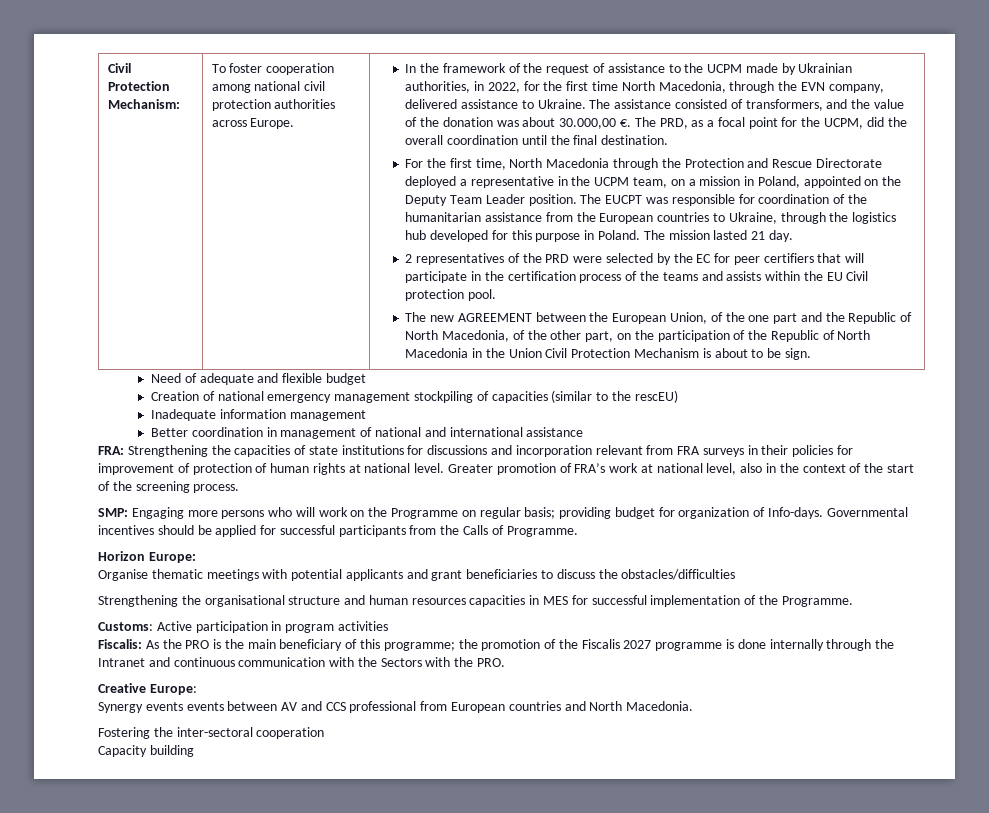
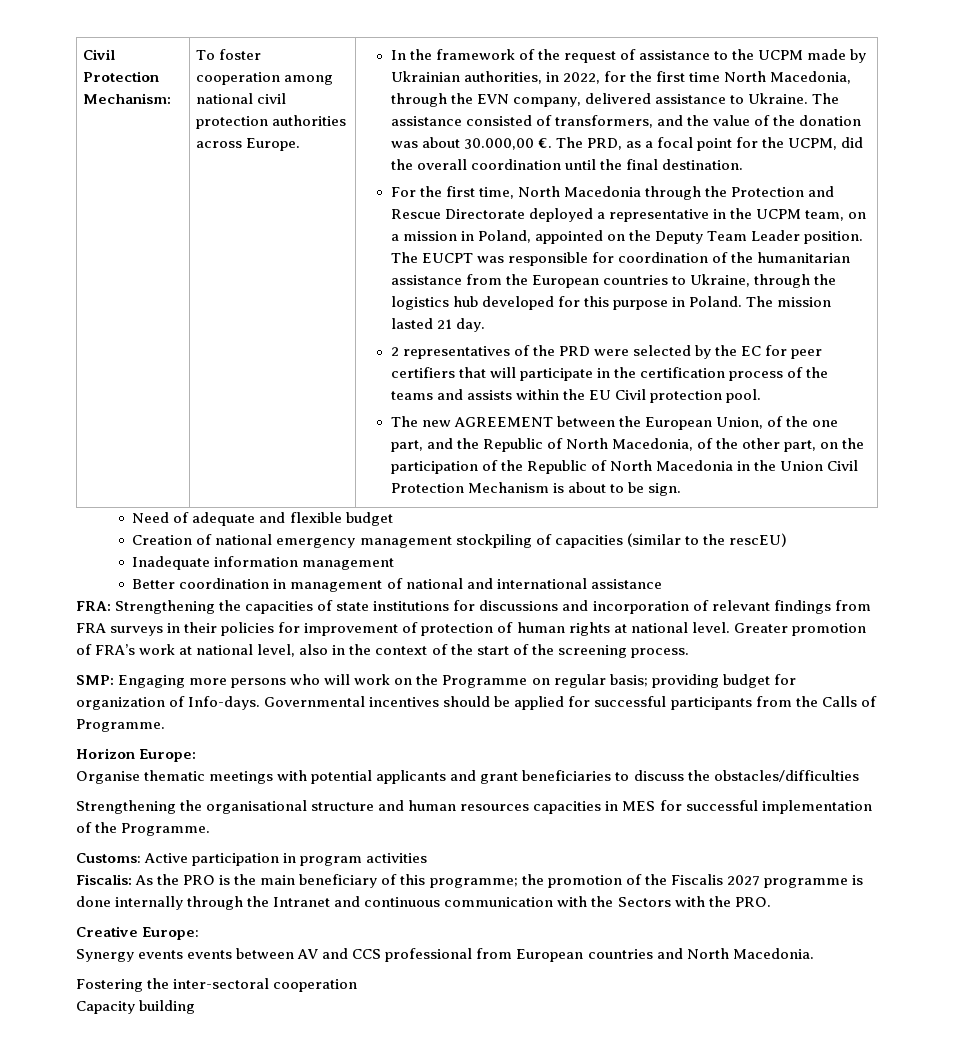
- The new AGREEMENT between the European Union, of the one part and the Republic of North Macedonia, of the other part, on the participation of the Republic of North Macedonia in the Union Civil Protection Mechanism is about to be sign.
+ The new AGREEMENT between the European Union, of the one part, and the Republic of North Macedonia, of the other part, on the participation of the Republic of North Macedonia in the Union Civil Protection Mechanism is about to be sign.
- FRA: Strengthening the capacities of state institutions for discussions and incorporation relevant from FRA surveys in their policies for improvement of protection of human rights at national level.
+ FRA: Strengthening the capacities of state institutions for discussions and incorporation of relevant findings from FRA surveys in their policies for improvement of protection of human rights at national level.

